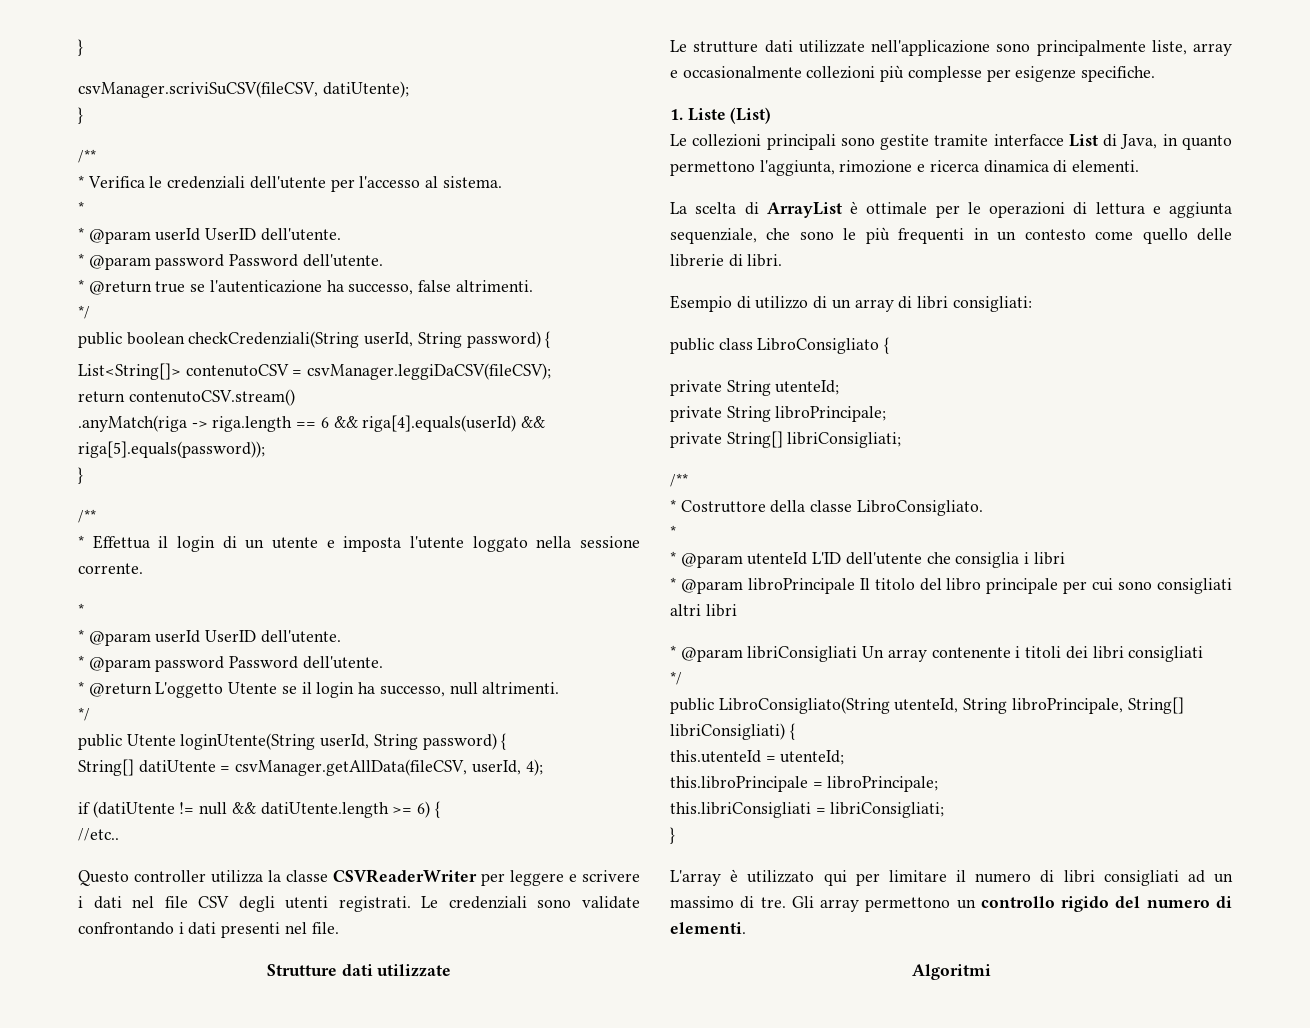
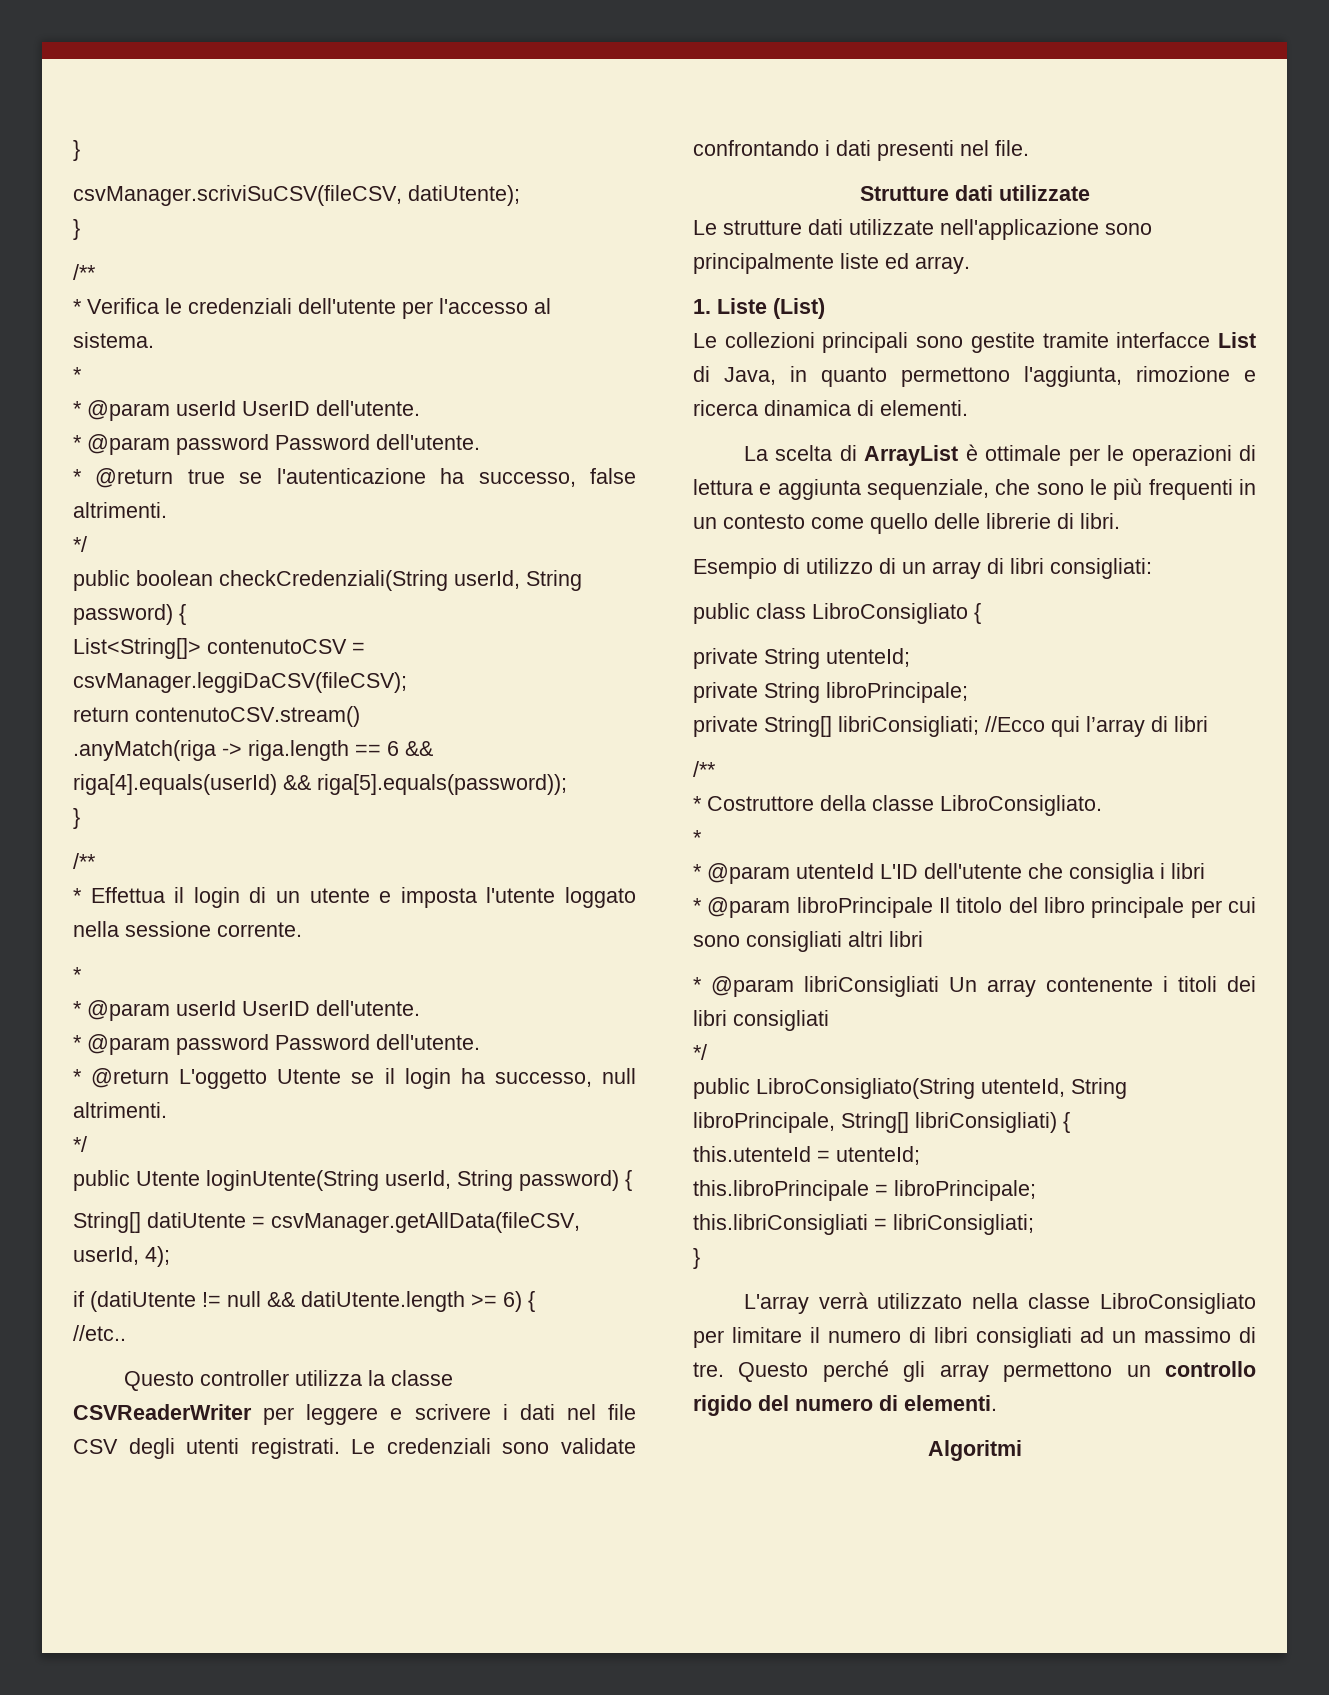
- Le strutture dati utilizzate nell'applicazione sono principalmente liste, array e occasionalmente collezioni più complesse per esigenze specifiche.
+ Le strutture dati utilizzate nell'applicazione sono principalmente liste ed array.
- private String[] libriConsigliati;
+ private String[] libriConsigliati; //Ecco qui l’array di libri
- L'array è utilizzato qui per limitare il numero di libri consigliati ad un massimo di tre.
+ L'array verrà utilizzato nella classe LibroConsigliato per limitare il numero di libri consigliati ad un massimo di tre.
- Gli array permettono un controllo rigido del numero di elementi.
+ Questo perché gli array permettono un controllo rigido del numero di elementi.

